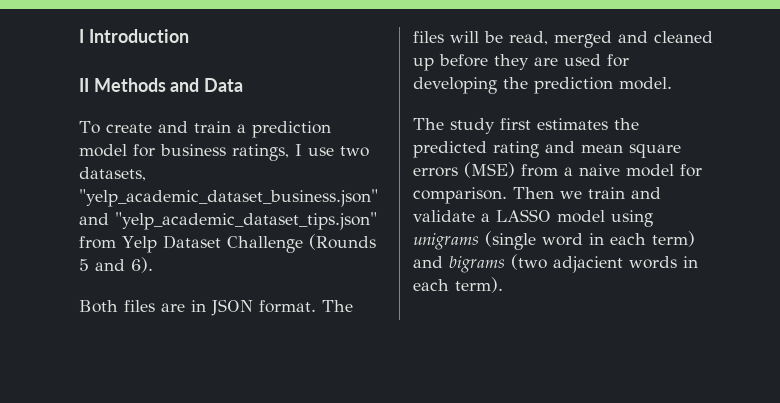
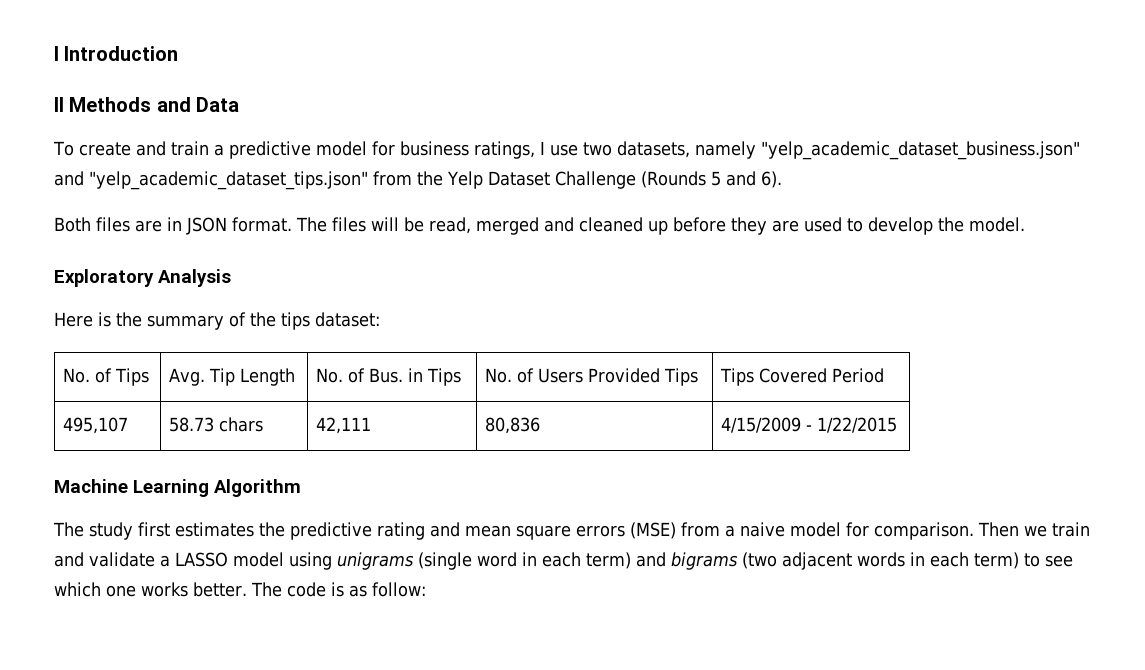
- To create and train a prediction model for business ratings, I use two datasets, "yelp_academic_dataset_business.json" and "yelp_academic_dataset_tips.json" from Yelp Dataset Challenge (Rounds 5 and 6).
+ To create and train a predictive model for business ratings, I use two datasets, namely "yelp_academic_dataset_business.json" and "yelp_academic_dataset_tips.json" from the Yelp Dataset Challenge (Rounds 5 and 6).
- The files will be read, merged and cleaned up before they are used for developing the prediction model.
+ The files will be read, merged and cleaned up before they are used to develop the model.
+ Exploratory Analysis
+ Here is the summary of the tips dataset:
+ No. of Tips | Avg. Tip Length | No. of Bus. in Tips | No. of Users Provided Tips | Tips Covered Period
+ 495,107 | 58.73 chars | 42,111 | 80,836 | 4/15/2009 - 1/22/2015
+ Machine Learning Algorithm
- The study first estimates the predicted rating and mean square errors (MSE) from a naive model for comparison.
+ The study first estimates the predictive rating and mean square errors (MSE) from a naive model for comparison.
- Then we train and validate a LASSO model using unigrams (single word in each term) and bigrams (two adjacient words in each term).
+ Then we train and validate a LASSO model using unigrams (single word in each term) and bigrams (two adjacent words in each term) to see which one works better. The code is as follow:

